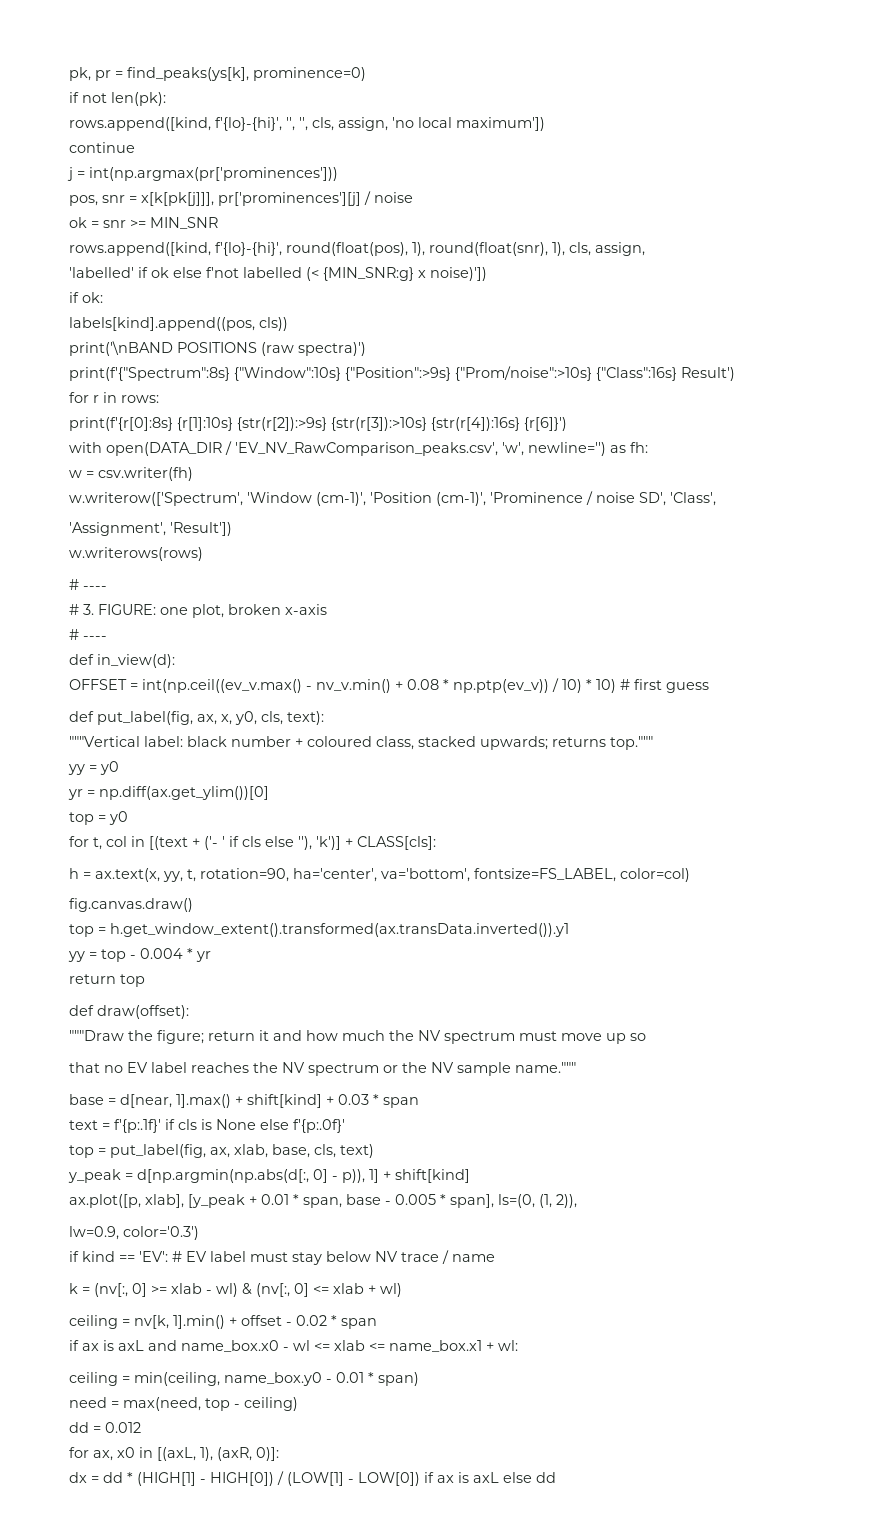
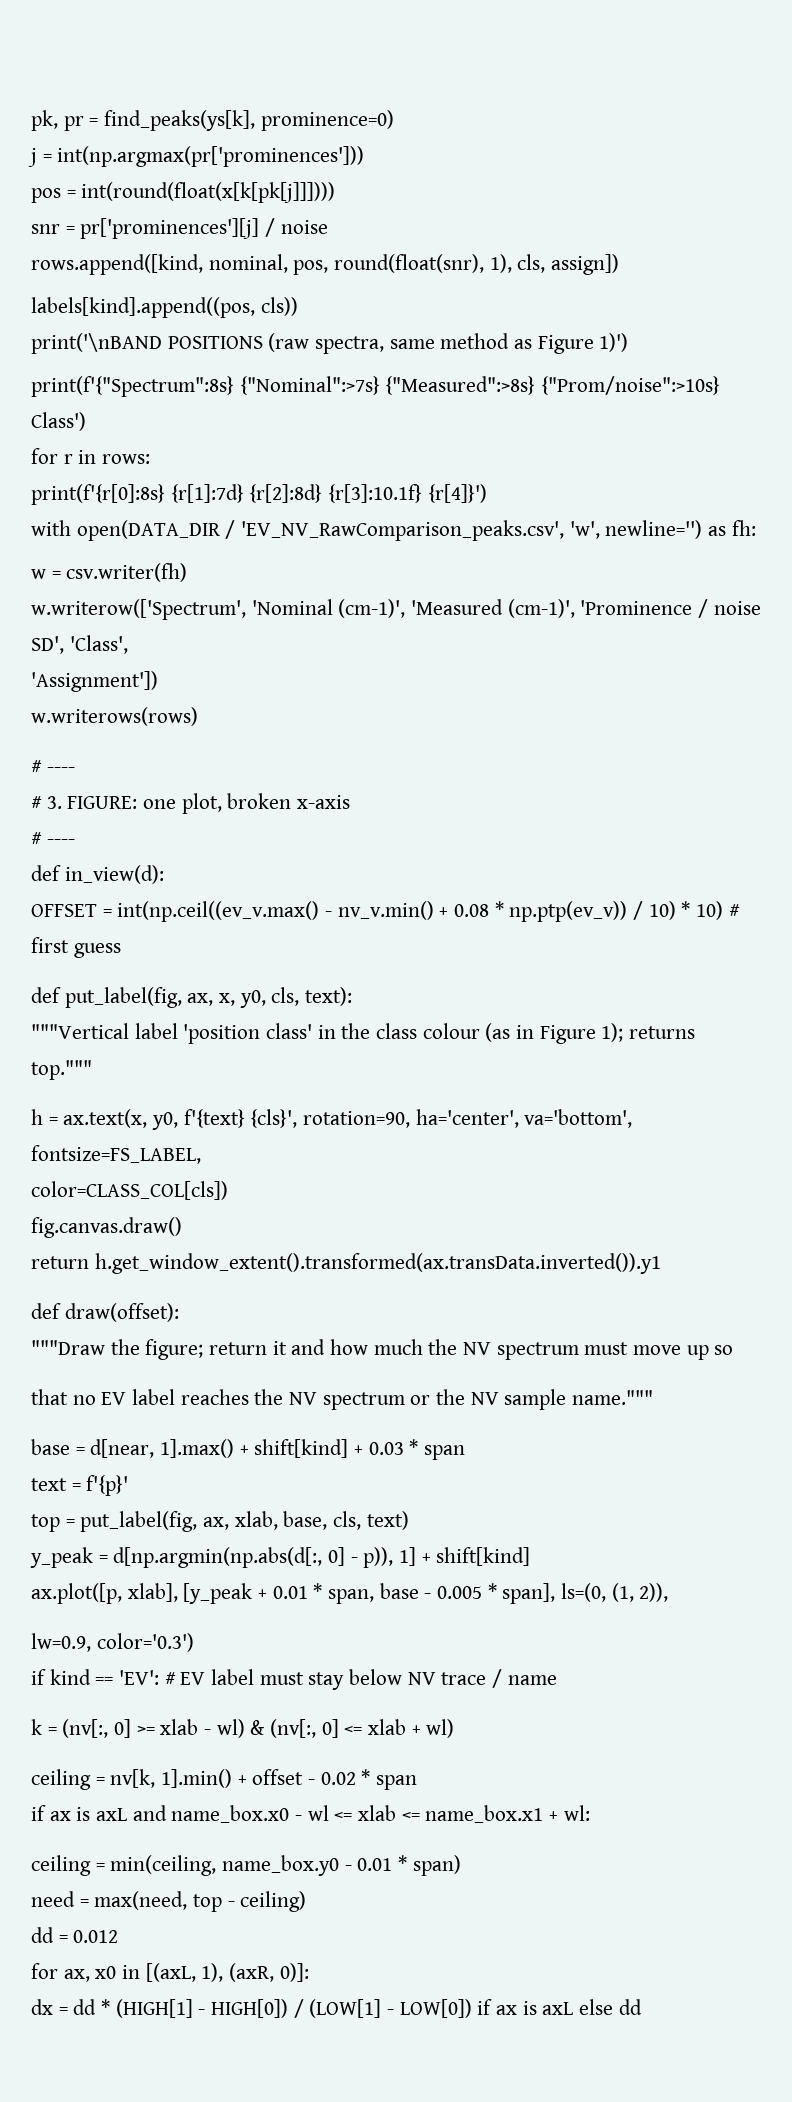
- if not len(pk):
- rows.append([kind, f'{lo}-{hi}', '', '', cls, assign, 'no local maximum'])
- continue
- pos, snr = x[k[pk[j]]], pr['prominences'][j] / noise
+ pos = int(round(float(x[k[pk[j]]])))
+ snr = pr['prominences'][j] / noise
- ok = snr >= MIN_SNR
- rows.append([kind, f'{lo}-{hi}', round(float(pos), 1), round(float(snr), 1), cls, assign,
- 'labelled' if ok else f'not labelled (< {MIN_SNR:g} x noise)'])
- if ok:
+ rows.append([kind, nominal, pos, round(float(snr), 1), cls, assign])
- print('\nBAND POSITIONS (raw spectra)')
- print(f'{"Spectrum":8s} {"Window":10s} {"Position":>9s} {"Prom/noise":>10s} {"Class":16s} Result')
+ print('\nBAND POSITIONS (raw spectra, same method as Figure 1)')
+ print(f'{"Spectrum":8s} {"Nominal":>7s} {"Measured":>8s} {"Prom/noise":>10s} Class')
- print(f'{r[0]:8s} {r[1]:10s} {str(r[2]):>9s} {str(r[3]):>10s} {str(r[4]):16s} {r[6]}')
+ print(f'{r[0]:8s} {r[1]:7d} {r[2]:8d} {r[3]:10.1f} {r[4]}')
- w.writerow(['Spectrum', 'Window (cm-1)', 'Position (cm-1)', 'Prominence / noise SD', 'Class',
+ w.writerow(['Spectrum', 'Nominal (cm-1)', 'Measured (cm-1)', 'Prominence / noise SD', 'Class',
- 'Assignment', 'Result'])
+ 'Assignment'])
- """Vertical label: black number + coloured class, stacked upwards; returns top."""
- yy = y0
- yr = np.diff(ax.get_ylim())[0]
- top = y0
- for t, col in [(text + ('- ' if cls else ''), 'k')] + CLASS[cls]:
+ """Vertical label 'position class' in the class colour (as in Figure 1); returns top."""
- h = ax.text(x, yy, t, rotation=90, ha='center', va='bottom', fontsize=FS_LABEL, color=col)
+ h = ax.text(x, y0, f'{text} {cls}', rotation=90, ha='center', va='bottom', fontsize=FS_LABEL,
+ color=CLASS_COL[cls])
- top = h.get_window_extent().transformed(ax.transData.inverted()).y1
+ return h.get_window_extent().transformed(ax.transData.inverted()).y1
- yy = top - 0.004 * yr
- return top
- text = f'{p:.1f}' if cls is None else f'{p:.0f}'
+ text = f'{p}'

